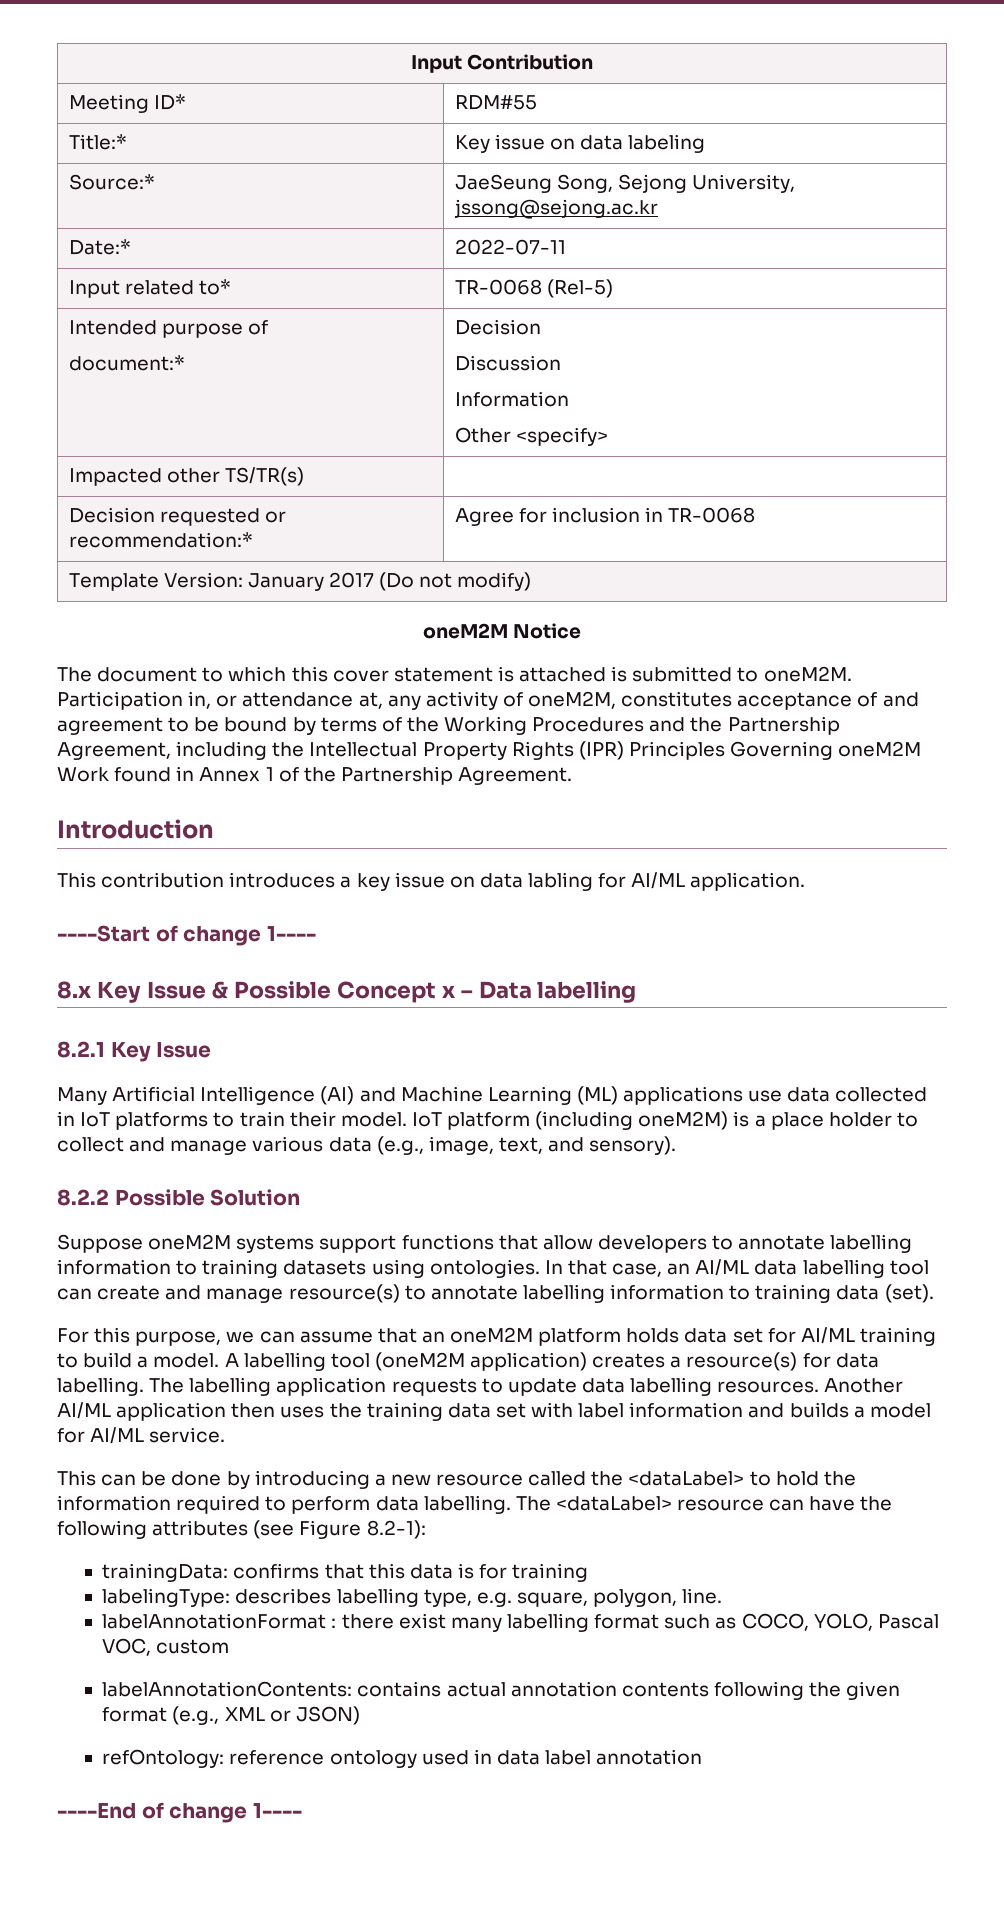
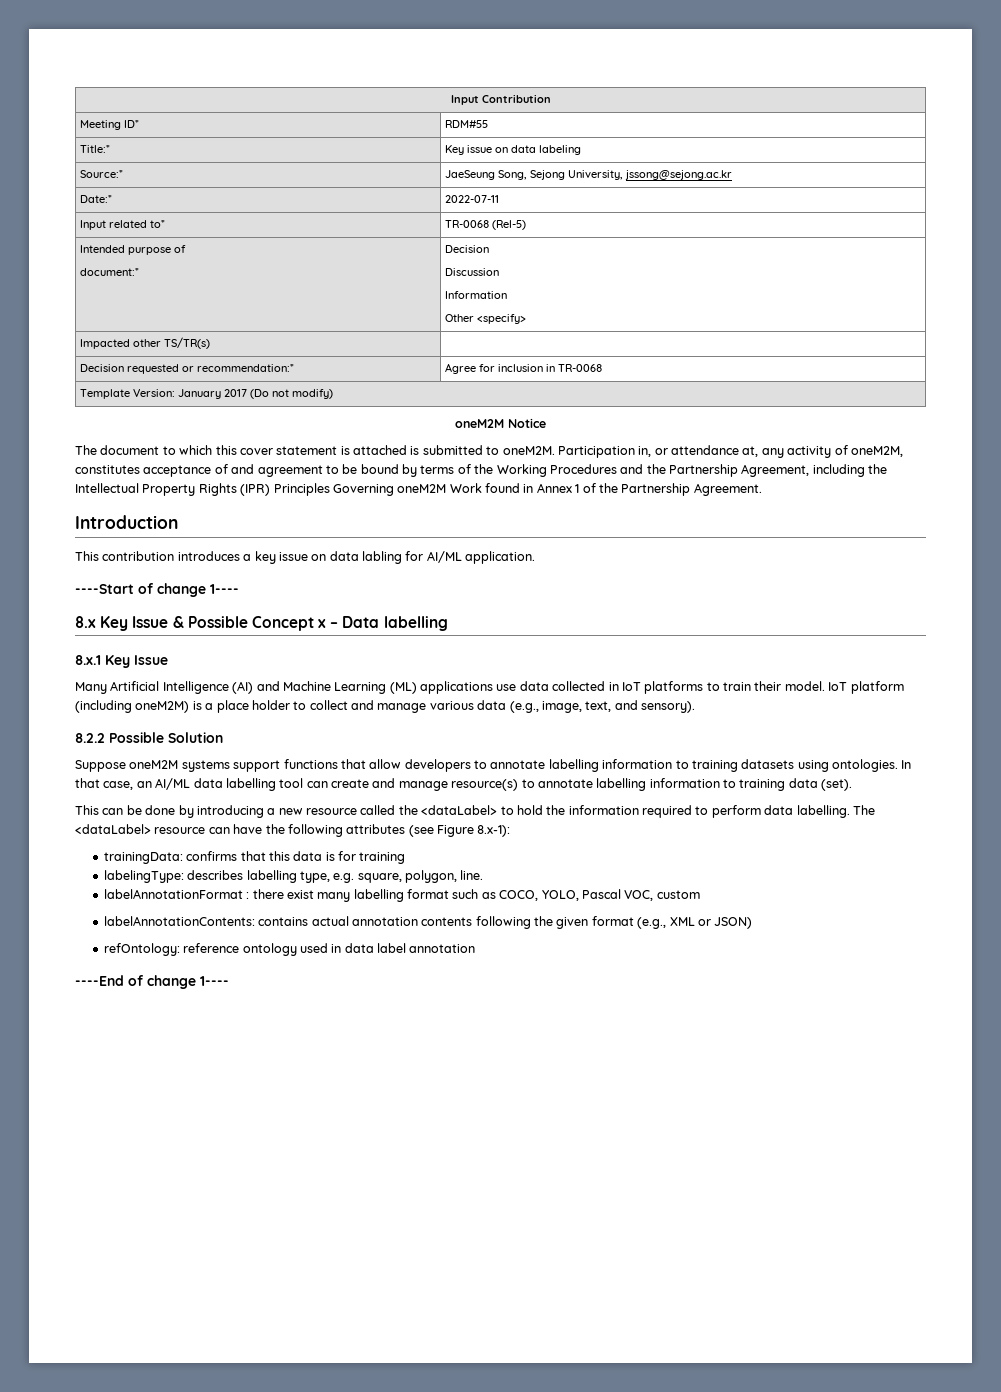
- 8.2.1 Key Issue
+ 8.x.1 Key Issue
- For this purpose, we can assume that an oneM2M platform holds data set for AI/ML training to build a model. A labelling tool (oneM2M application) creates a resource(s) for data labelling. The labelling application requests to update data labelling resources. Another AI/ML application then uses the training data set with label information and builds a model for AI/ML service.
- The <dataLabel> resource can have the following attributes (see Figure 8.2-1):
+ The <dataLabel> resource can have the following attributes (see Figure 8.x-1):

